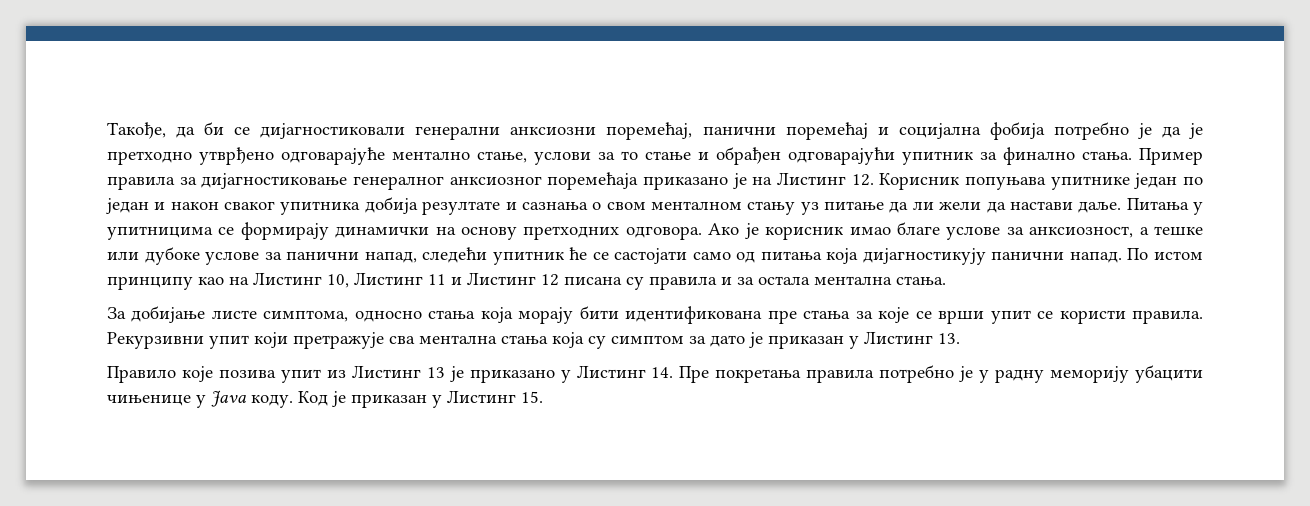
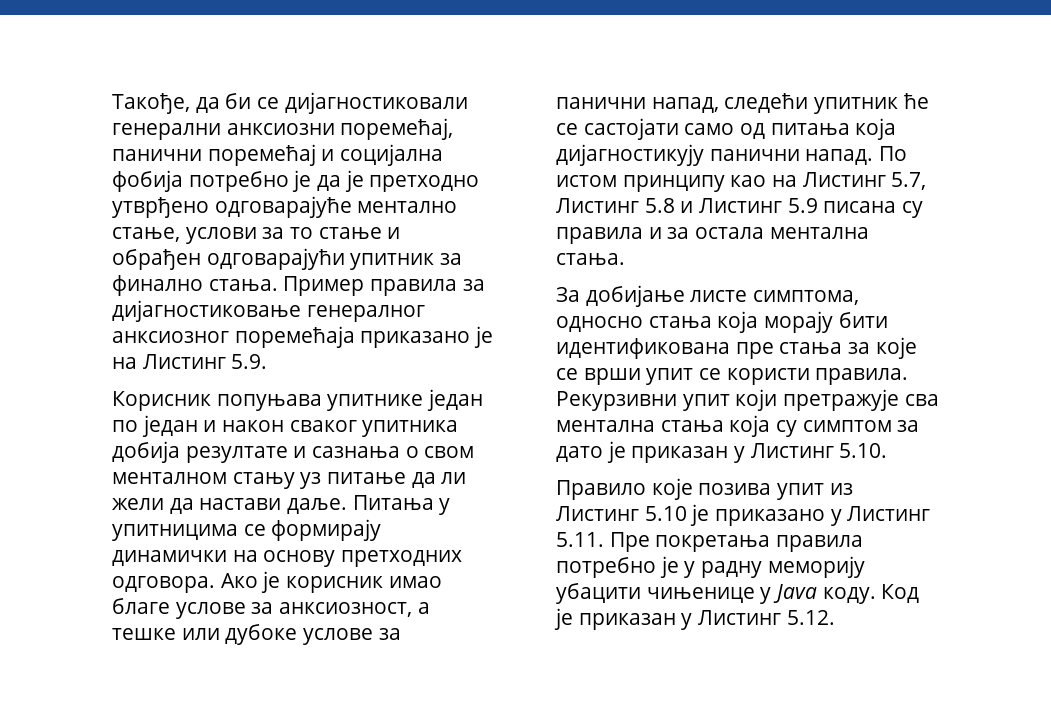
- Пример правила за дијагностиковање генералног анксиозног поремећаја приказано је на Листинг 12. Корисник попуњава упитнике један по један и након сваког упитника добија резултате и сазнања о свом менталном стању уз питање да ли жели да настави даље.
+ Пример правила за дијагностиковање генералног анксиозног поремећаја приказано је на Листинг 5.9.
+ Корисник попуњава упитнике један по један и након сваког упитника добија резултате и сазнања о свом менталном стању уз питање да ли жели да настави даље.
- По истом принципу као на Листинг 10, Листинг 11 и Листинг 12 писана су правила и за остала ментална стања.
+ По истом принципу као на Листинг 5.7, Листинг 5.8 и Листинг 5.9 писана су правила и за остала ментална стања.
- Рекурзивни упит који претражује сва ментална стања која су симптом за дато је приказан у Листинг 13.
+ Рекурзивни упит који претражује сва ментална стања која су симптом за дато је приказан у Листинг 5.10.
- Правило које позива упит из Листинг 13 је приказано у Листинг 14. Пре покретања правила потребно је у радну меморију убацити чињенице у Java коду.
+ Правило које позива упит из Листинг 5.10 је приказано у Листинг 5.11. Пре покретања правила потребно је у радну меморију убацити чињенице у Java коду.
- Код је приказан у Листинг 15.
+ Код је приказан у Листинг 5.12.

